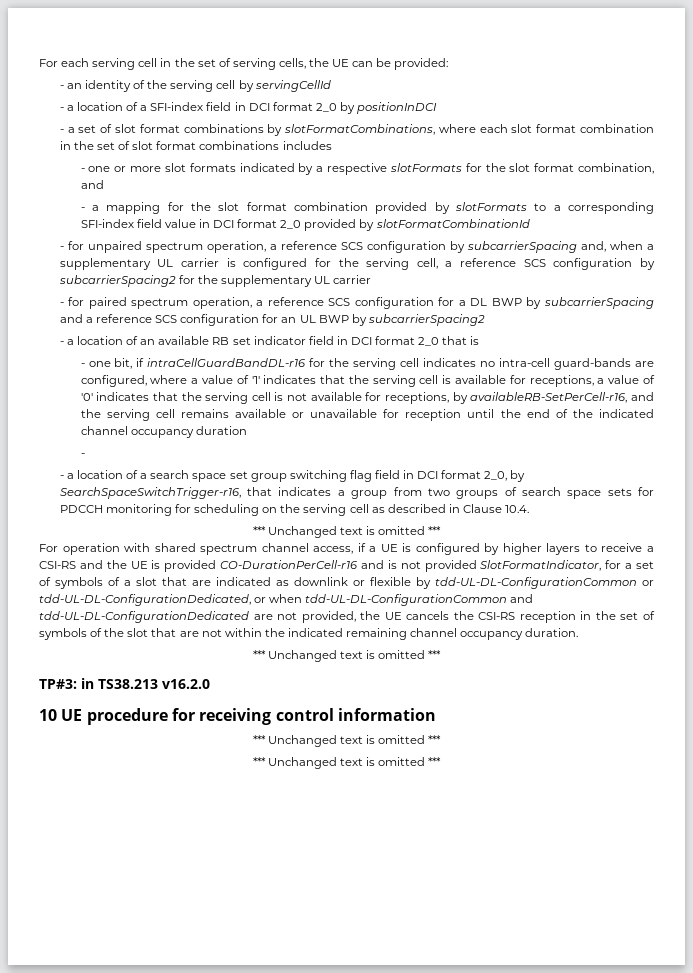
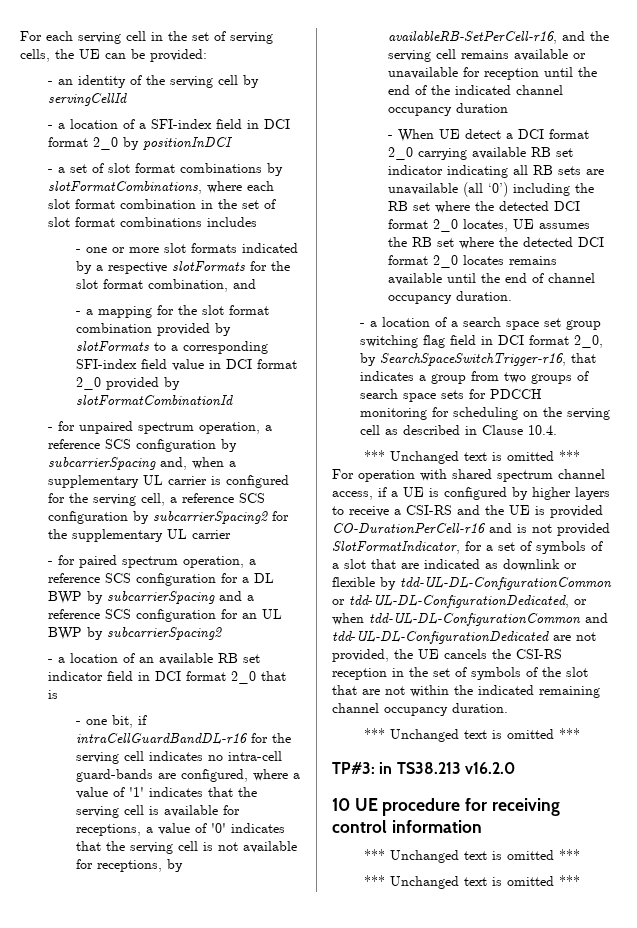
  - one bit, if intraCellGuardBandDL-r16 for the serving cell indicates no intra-cell guard-bands are configured, where a value of '1' indicates that the serving cell is available for receptions, a value of '0' indicates that the serving cell is not available for receptions, by availableRB-SetPerCell-r16, and the serving cell remains available or unavailable for reception until the end of the indicated channel occupancy duration
- -
+ - When UE detect a DCI format 2_0 carrying available RB set indicator indicating all RB sets are unavailable (all ‘0’) including the RB set where the detected DCI format 2_0 locates, UE assumes the RB set where the detected DCI format 2_0 locates remains available until the end of channel occupancy duration.

